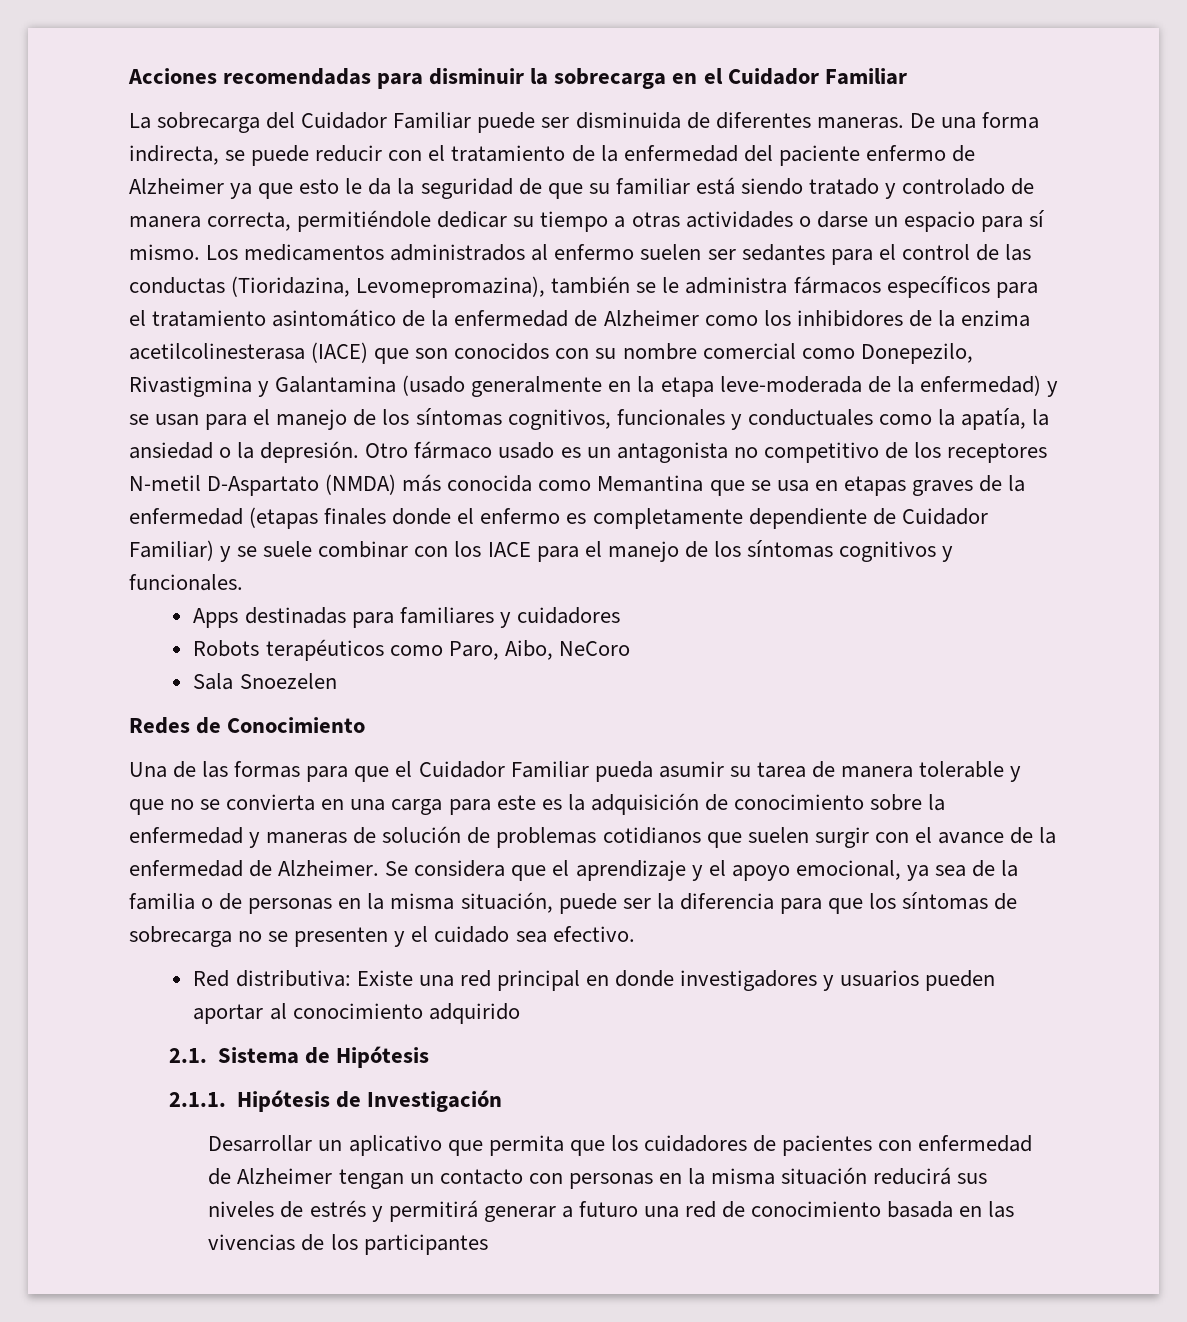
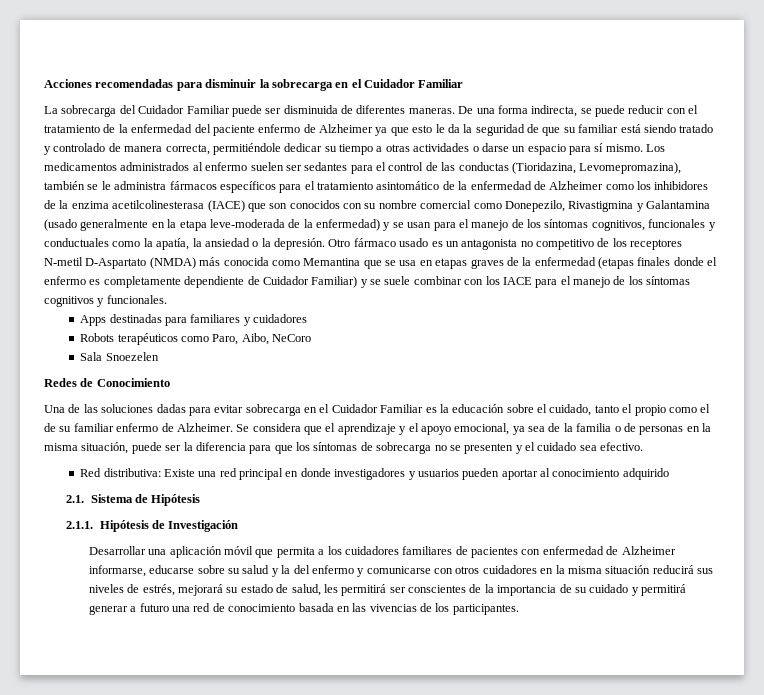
- Una de las formas para que el Cuidador Familiar pueda asumir su tarea de manera tolerable y que no se convierta en una carga para este es la adquisición de conocimiento sobre la enfermedad y maneras de solución de problemas cotidianos que suelen surgir con el avance de la enfermedad de Alzheimer.
+ Una de las soluciones dadas para evitar sobrecarga en el Cuidador Familiar es la educación sobre el cuidado, tanto el propio como el de su familiar enfermo de Alzheimer.
- Desarrollar un aplicativo que permita que los cuidadores de pacientes con enfermedad de Alzheimer tengan un contacto con personas en la misma situación reducirá sus niveles de estrés y permitirá generar a futuro una red de conocimiento basada en las vivencias de los participantes
+ Desarrollar una aplicación móvil que permita a los cuidadores familiares de pacientes con enfermedad de Alzheimer informarse, educarse sobre su salud y la del enfermo y comunicarse con otros cuidadores en la misma situación reducirá sus niveles de estrés, mejorará su estado de salud, les permitirá ser conscientes de la importancia de su cuidado y permitirá generar a futuro una red de conocimiento basada en las vivencias de los participantes.

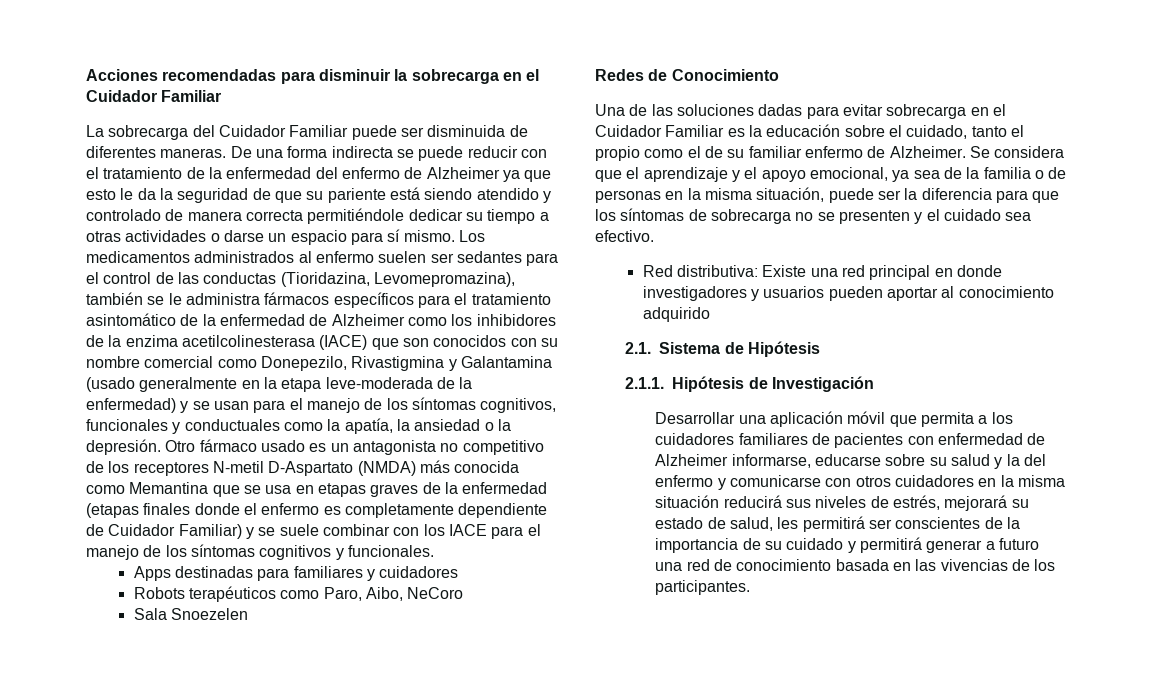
- De una forma indirecta, se puede reducir con el tratamiento de la enfermedad del paciente enfermo de Alzheimer ya que esto le da la seguridad de que su familiar está siendo tratado y controlado de manera correcta, permitiéndole dedicar su tiempo a otras actividades o darse un espacio para sí mismo.
+ De una forma indirecta se puede reducir con el tratamiento de la enfermedad del enfermo de Alzheimer ya que esto le da la seguridad de que su pariente está siendo atendido y controlado de manera correcta permitiéndole dedicar su tiempo a otras actividades o darse un espacio para sí mismo.

